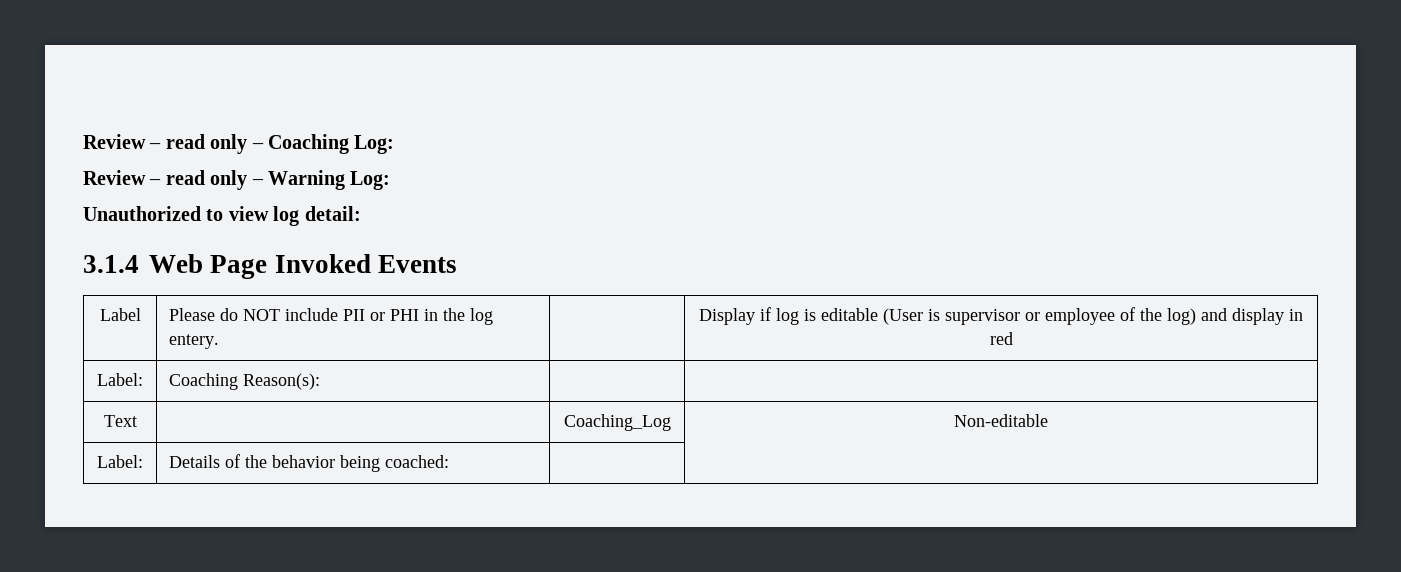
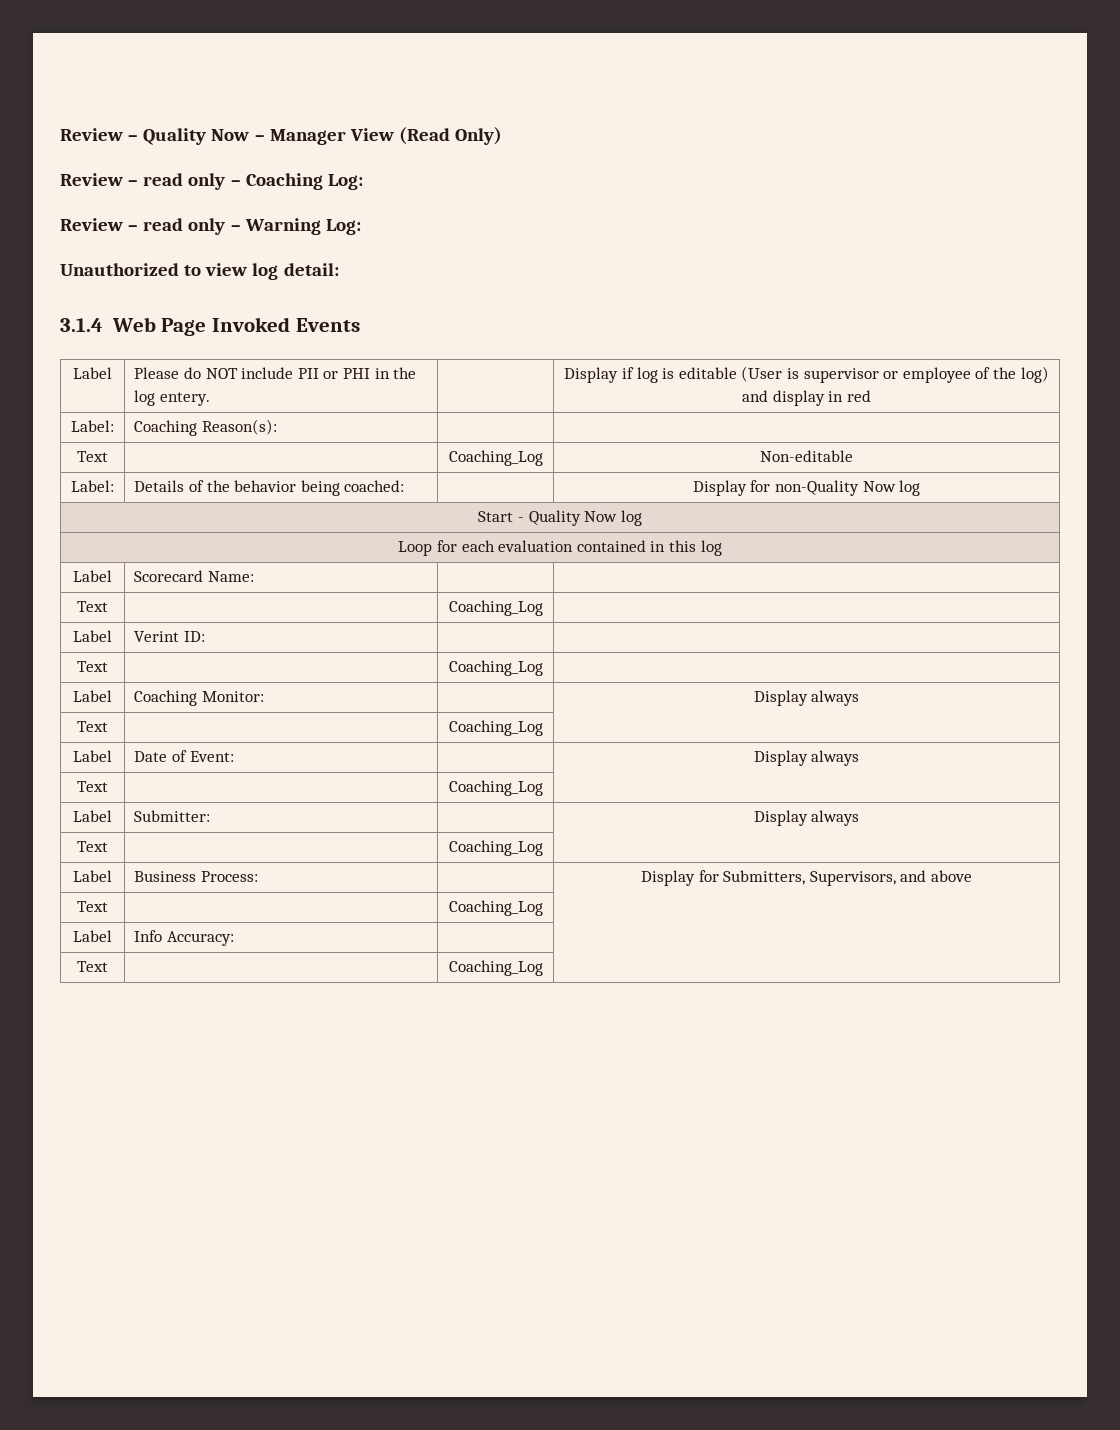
+ Review – Quality Now – Manager View (Read Only)
- Label: | Details of the behavior being coached: | |
+ Label: | Details of the behavior being coached: | | Display for non-Quality Now log
+ Start - Quality Now log
+ Loop for each evaluation contained in this log
+ Label | Scorecard Name: | |
+ Text | | Coaching_Log |
+ Label | Verint ID: | |
+ Text | | Coaching_Log |
+ Label | Coaching Monitor: | | Display always
+ Text | | Coaching_Log |
+ Label | Date of Event: | | Display always
+ Text | | Coaching_Log |
+ Label | Submitter: | | Display always
+ Text | | Coaching_Log |
+ Label | Business Process: | | Display for Submitters, Supervisors, and above
+ Text | | Coaching_Log |
+ Label | Info Accuracy: | |
+ Text | | Coaching_Log |

